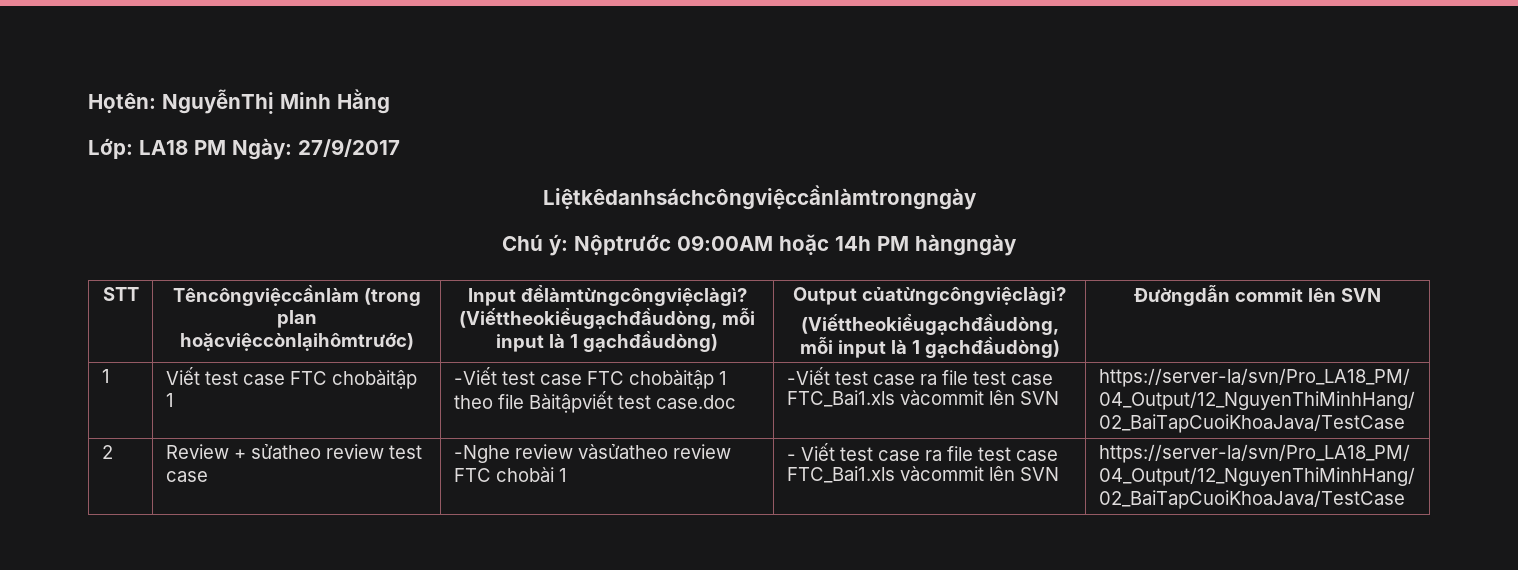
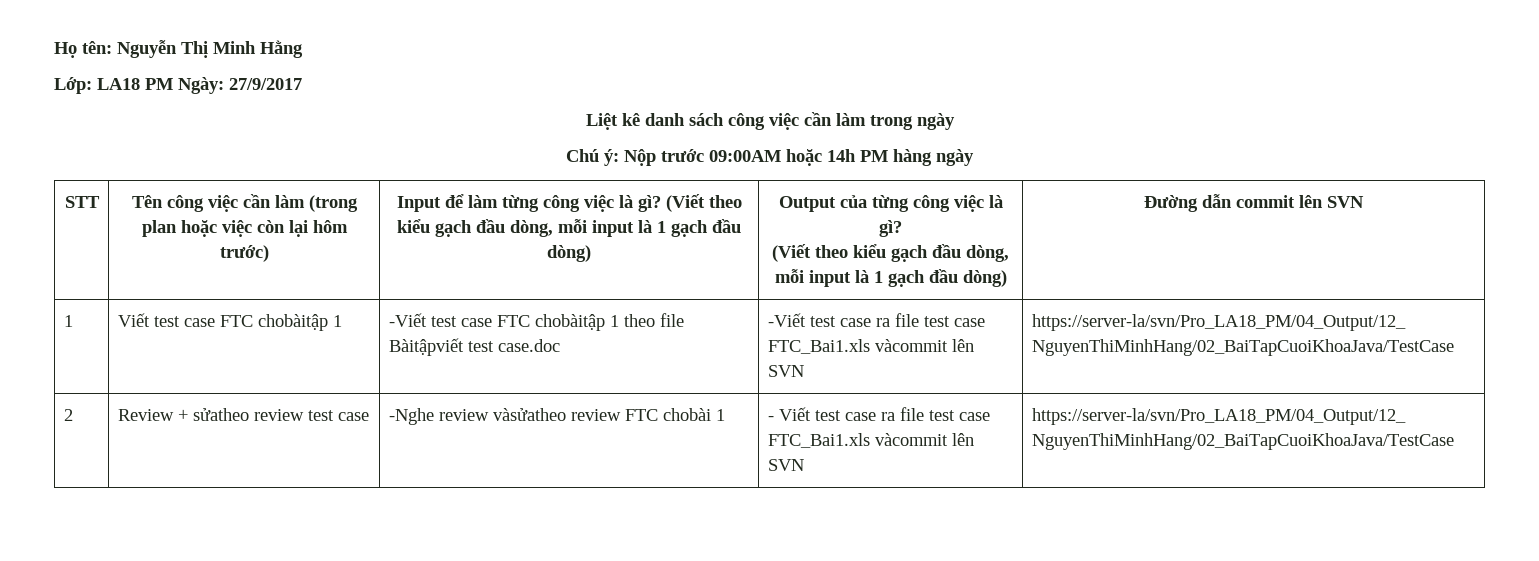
- Họtên: NguyễnThị Minh Hằng
+ Họ tên: Nguyễn Thị Minh Hằng
- Liệtkêdanhsáchcôngviệccầnlàmtrongngày
+ Liệt kê danh sách công việc cần làm trong ngày
- Chú ý: Nộptrước 09:00AM hoặc 14h PM hàngngày
+ Chú ý: Nộp trước 09:00AM hoặc 14h PM hàng ngày
- Têncôngviệccầnlàm (trong plan hoặcviệccònlạihômtrước) | Input đểlàmtừngcôngviệclàgì? (Viếttheokiểugạchđầudòng, mỗi input là 1 gạchđầudòng) | Output củatừngcôngviệclàgì?
- (Viếttheokiểugạchđầudòng, mỗi input là 1 gạchđầudòng) | Đườngdẫn commit lên SVN
+ Tên công việc cần làm (trong plan hoặc việc còn lại hôm trước) | Input để làm từng công việc là gì? (Viết theo kiểu gạch đầu dòng, mỗi input là 1 gạch đầu dòng) | Output của từng công việc là gì?
+ (Viết theo kiểu gạch đầu dòng, mỗi input là 1 gạch đầu dòng) | Đường dẫn commit lên SVN

